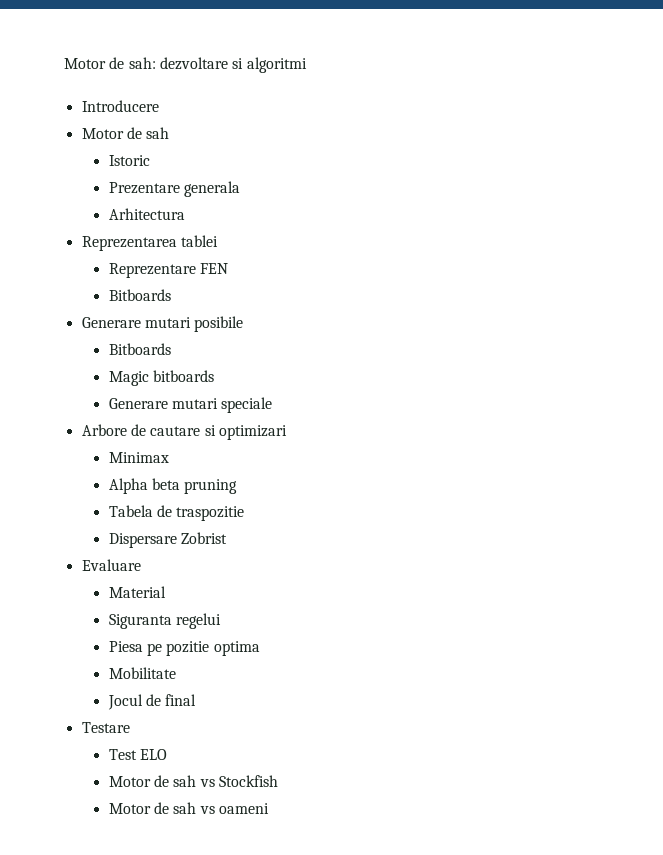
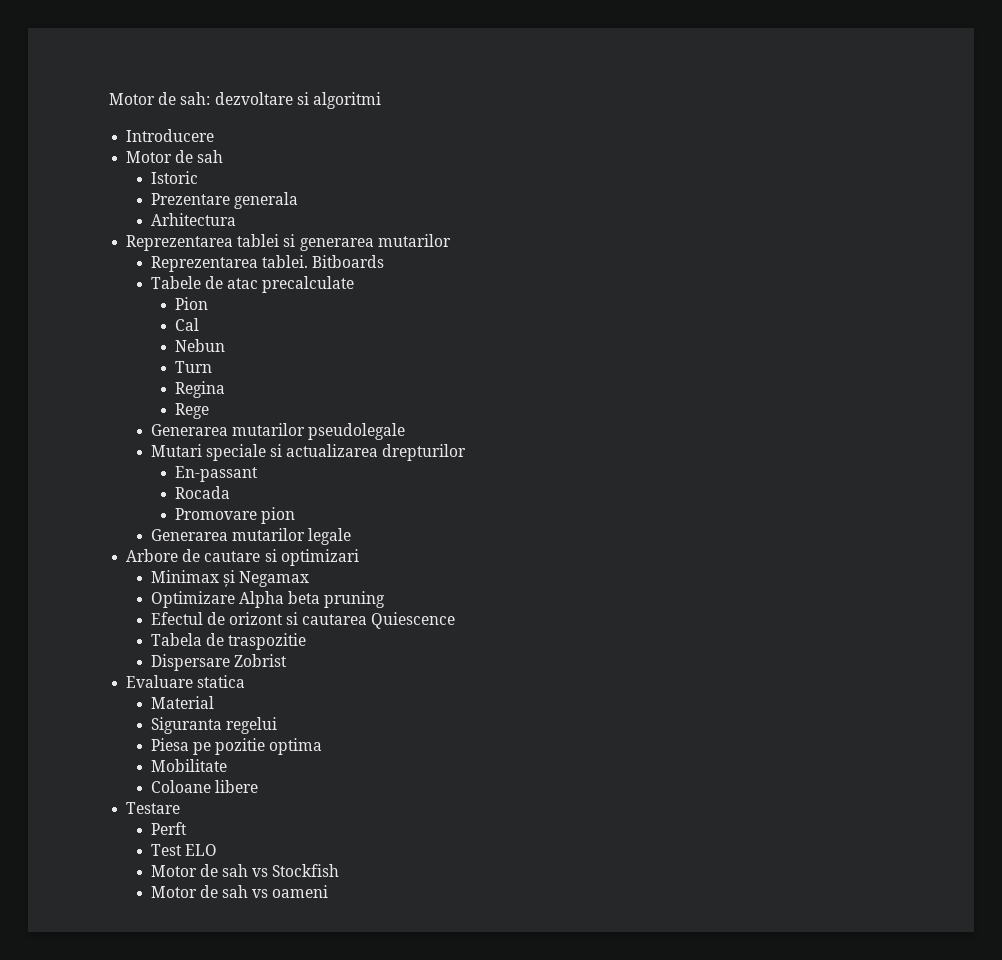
- Reprezentarea tablei
- Reprezentare FEN
- Bitboards
- Generare mutari posibile
- Bitboards
- Magic bitboards
- Generare mutari speciale
+ Reprezentarea tablei si generarea mutarilor
+ Reprezentarea tablei. Bitboards
+ Tabele de atac precalculate
+ Pion
+ Cal
+ Nebun
+ Turn
+ Regina
+ Rege
+ Generarea mutarilor pseudolegale
+ Mutari speciale si actualizarea drepturilor
+ En-passant
+ Rocada
+ Promovare pion
+ Generarea mutarilor legale
- Minimax
- Alpha beta pruning
+ Minimax și Negamax
+ Optimizare Alpha beta pruning
+ Efectul de orizont si cautarea Quiescence
- Evaluare
+ Evaluare statica
- Jocul de final
+ Coloane libere
+ Perft

